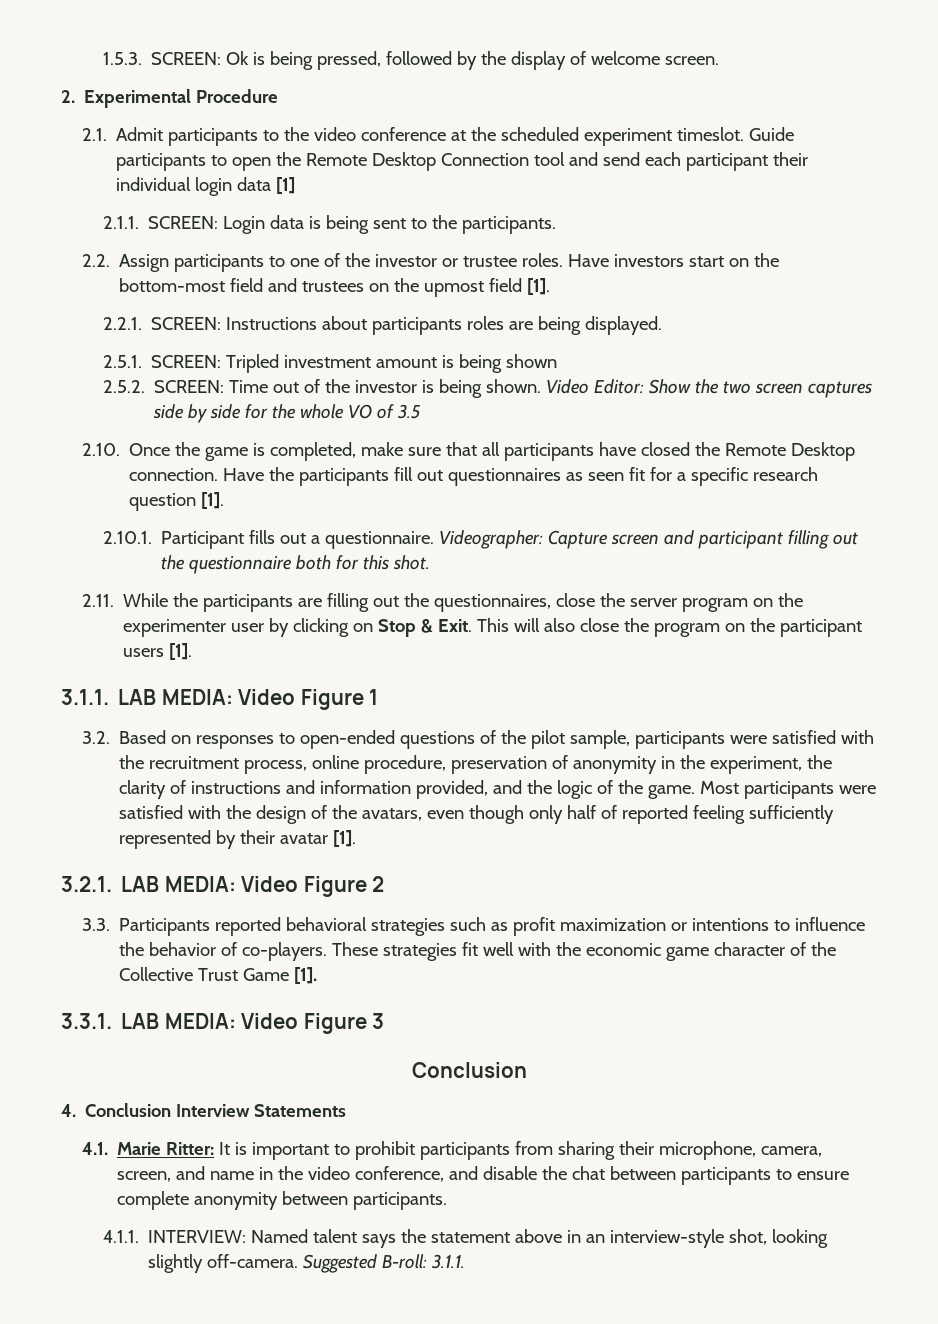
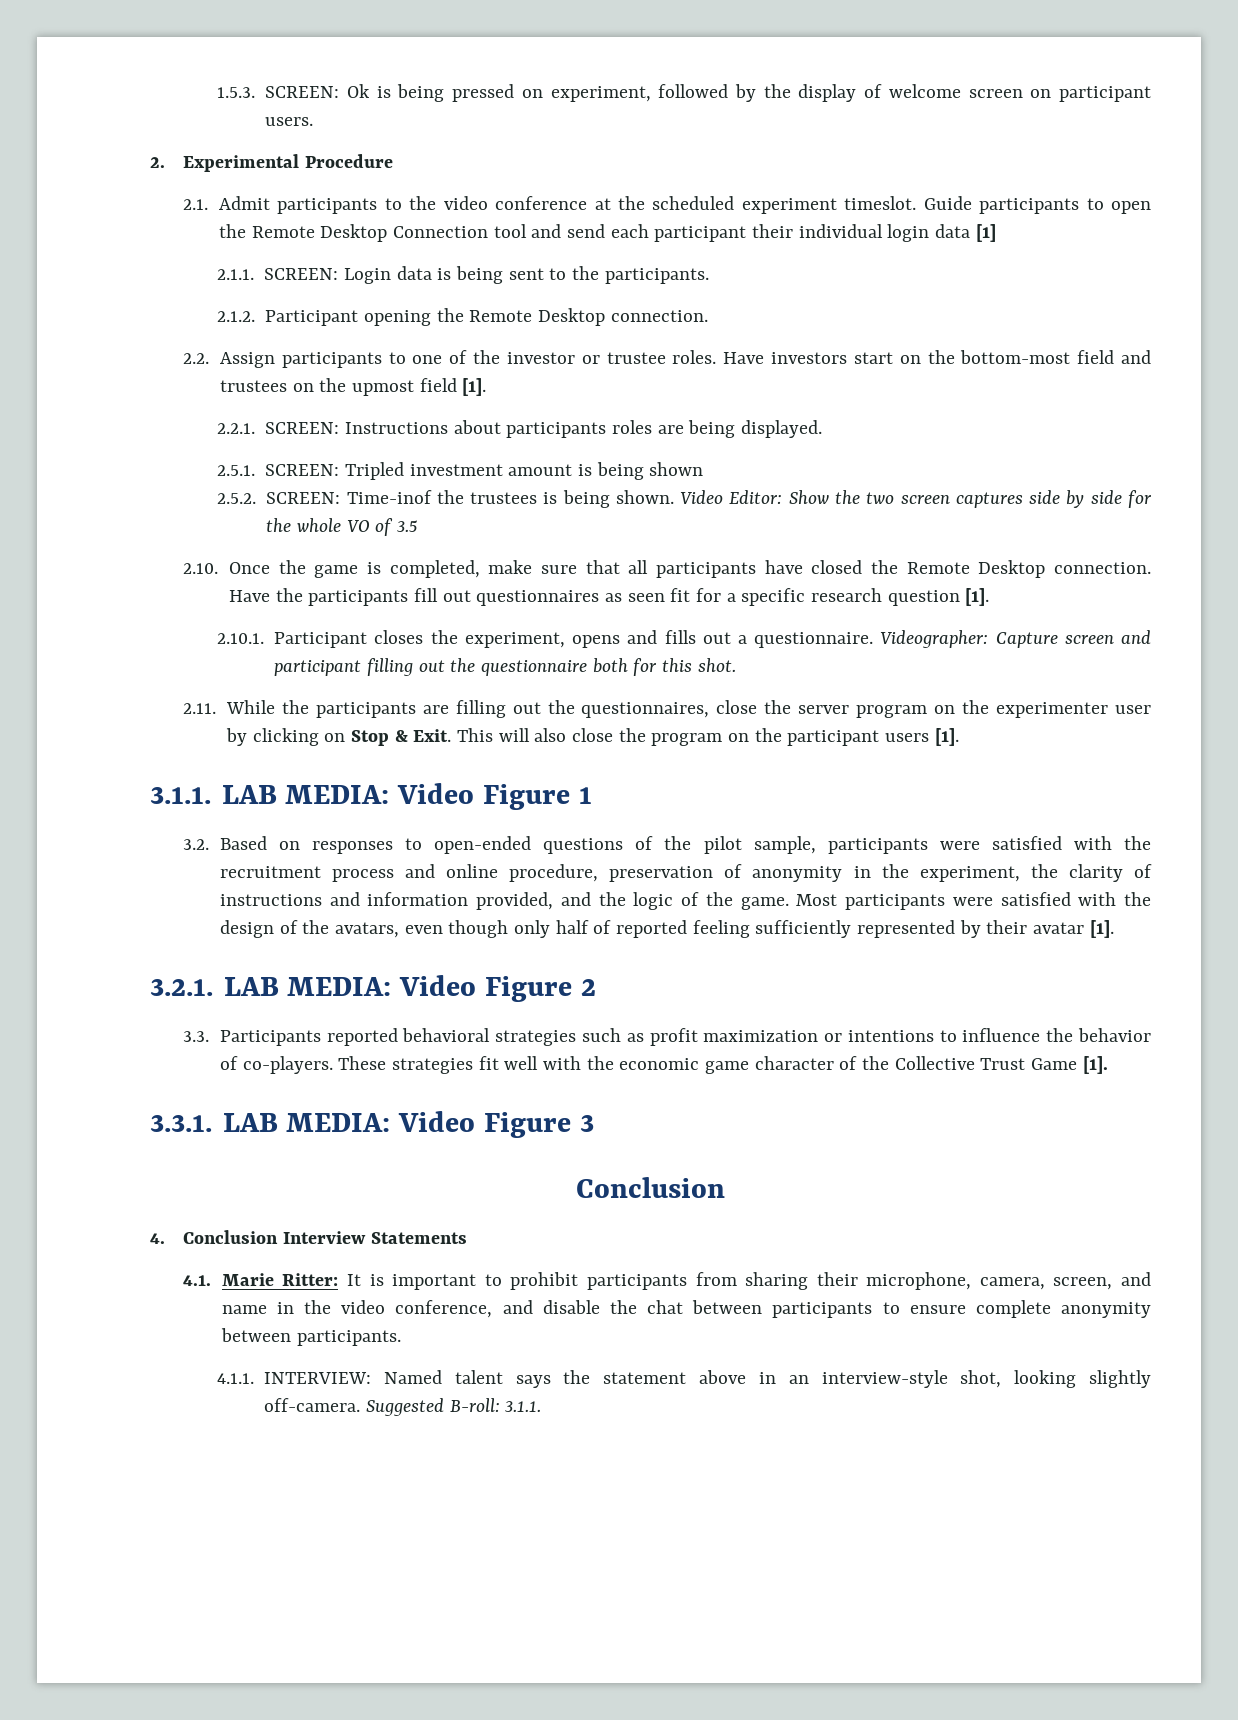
- 1.5.3. SCREEN: Ok is being pressed, followed by the display of welcome screen.
+ 1.5.3. SCREEN: Ok is being pressed on experiment, followed by the display of welcome screen on participant users.
+ 2.1.2. Participant opening the Remote Desktop connection.
- 2.5.2. SCREEN: Time out of the investor is being shown.
+ 2.5.2. SCREEN: Time-inof the trustees is being shown.
- 2.10.1. Participant fills out a questionnaire.
+ 2.10.1. Participant closes the experiment, opens and fills out a questionnaire.
- 3.2. Based on responses to open-ended questions of the pilot sample, participants were satisfied with the recruitment process, online procedure, preservation of anonymity in the experiment, the clarity of instructions and information provided, and the logic of the game.
+ 3.2. Based on responses to open-ended questions of the pilot sample, participants were satisfied with the recruitment process and online procedure, preservation of anonymity in the experiment, the clarity of instructions and information provided, and the logic of the game.

